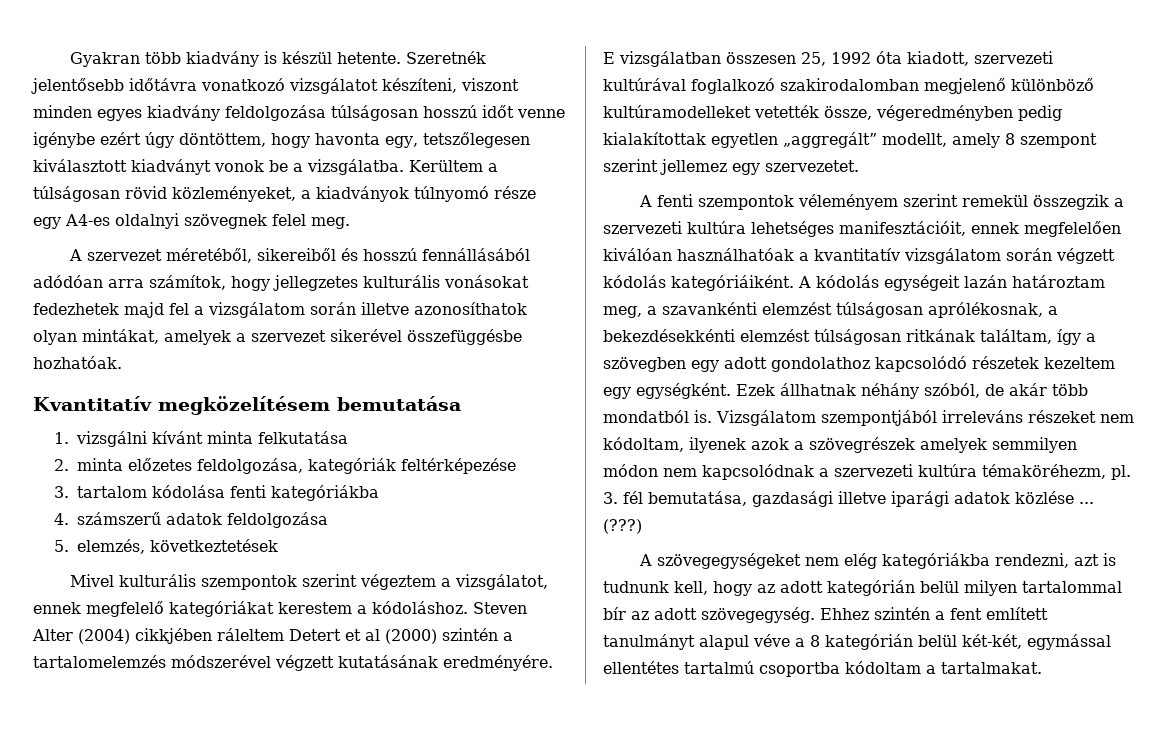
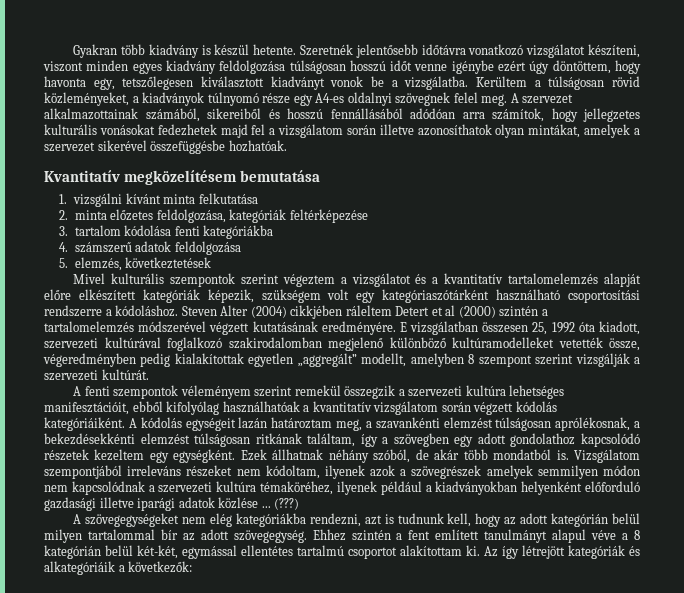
- Kerültem a túlságosan rövid közleményeket, a kiadványok túlnyomó része egy A4-es oldalnyi szövegnek felel meg.
- A szervezet méretéből, sikereiből és hosszú fennállásából adódóan arra számítok, hogy jellegzetes kulturális vonásokat fedezhetek majd fel a vizsgálatom során illetve azonosíthatok olyan mintákat, amelyek a szervezet sikerével összefüggésbe hozhatóak.
+ Kerültem a túlságosan rövid közleményeket, a kiadványok túlnyomó része egy A4-es oldalnyi szövegnek felel meg. A szervezet alkalmazottainak számából, sikereiből és hosszú fennállásából adódóan arra számítok, hogy jellegzetes kulturális vonásokat fedezhetek majd fel a vizsgálatom során illetve azonosíthatok olyan mintákat, amelyek a szervezet sikerével összefüggésbe hozhatóak.
- Mivel kulturális szempontok szerint végeztem a vizsgálatot, ennek megfelelő kategóriákat kerestem a kódoláshoz.
+ Mivel kulturális szempontok szerint végeztem a vizsgálatot és a kvantitatív tartalomelemzés alapját előre elkészített kategóriák képezik, szükségem volt egy kategóriaszótárként használható csoportosítási rendszerre a kódoláshoz.
- E vizsgálatban összesen 25, 1992 óta kiadott, szervezeti kultúrával foglalkozó szakirodalomban megjelenő különböző kultúramodelleket vetették össze, végeredményben pedig kialakítottak egyetlen „aggregált” modellt, amely 8 szempont szerint jellemez egy szervezetet.
+ E vizsgálatban összesen 25, 1992 óta kiadott, szervezeti kultúrával foglalkozó szakirodalomban megjelenő különböző kultúramodelleket vetették össze, végeredményben pedig kialakítottak egyetlen „aggregált” modellt, amelyben 8 szempont szerint vizsgálják a szervezeti kultúrát.
- A fenti szempontok véleményem szerint remekül összegzik a szervezeti kultúra lehetséges manifesztációit, ennek megfelelően kiválóan használhatóak a kvantitatív vizsgálatom során végzett kódolás kategóriáiként.
+ A fenti szempontok véleményem szerint remekül összegzik a szervezeti kultúra lehetséges manifesztációit, ebből kifolyólag használhatóak a kvantitatív vizsgálatom során végzett kódolás kategóriáiként.
- Vizsgálatom szempontjából irreleváns részeket nem kódoltam, ilyenek azok a szövegrészek amelyek semmilyen módon nem kapcsolódnak a szervezeti kultúra témaköréhezm, pl. 3. fél bemutatása, gazdasági illetve iparági adatok közlése ...
+ Vizsgálatom szempontjából irreleváns részeket nem kódoltam, ilyenek azok a szövegrészek amelyek semmilyen módon nem kapcsolódnak a szervezeti kultúra témaköréhez, ilyenek például a kiadványokban helyenként előforduló gazdasági illetve iparági adatok közlése ...
- Ehhez szintén a fent említett tanulmányt alapul véve a 8 kategórián belül két-két, egymással ellentétes tartalmú csoportba kódoltam a tartalmakat.
+ Ehhez szintén a fent említett tanulmányt alapul véve a 8 kategórián belül két-két, egymással ellentétes tartalmú csoportot alakítottam ki. Az így létrejött kategóriák és alkategóriáik a következők:

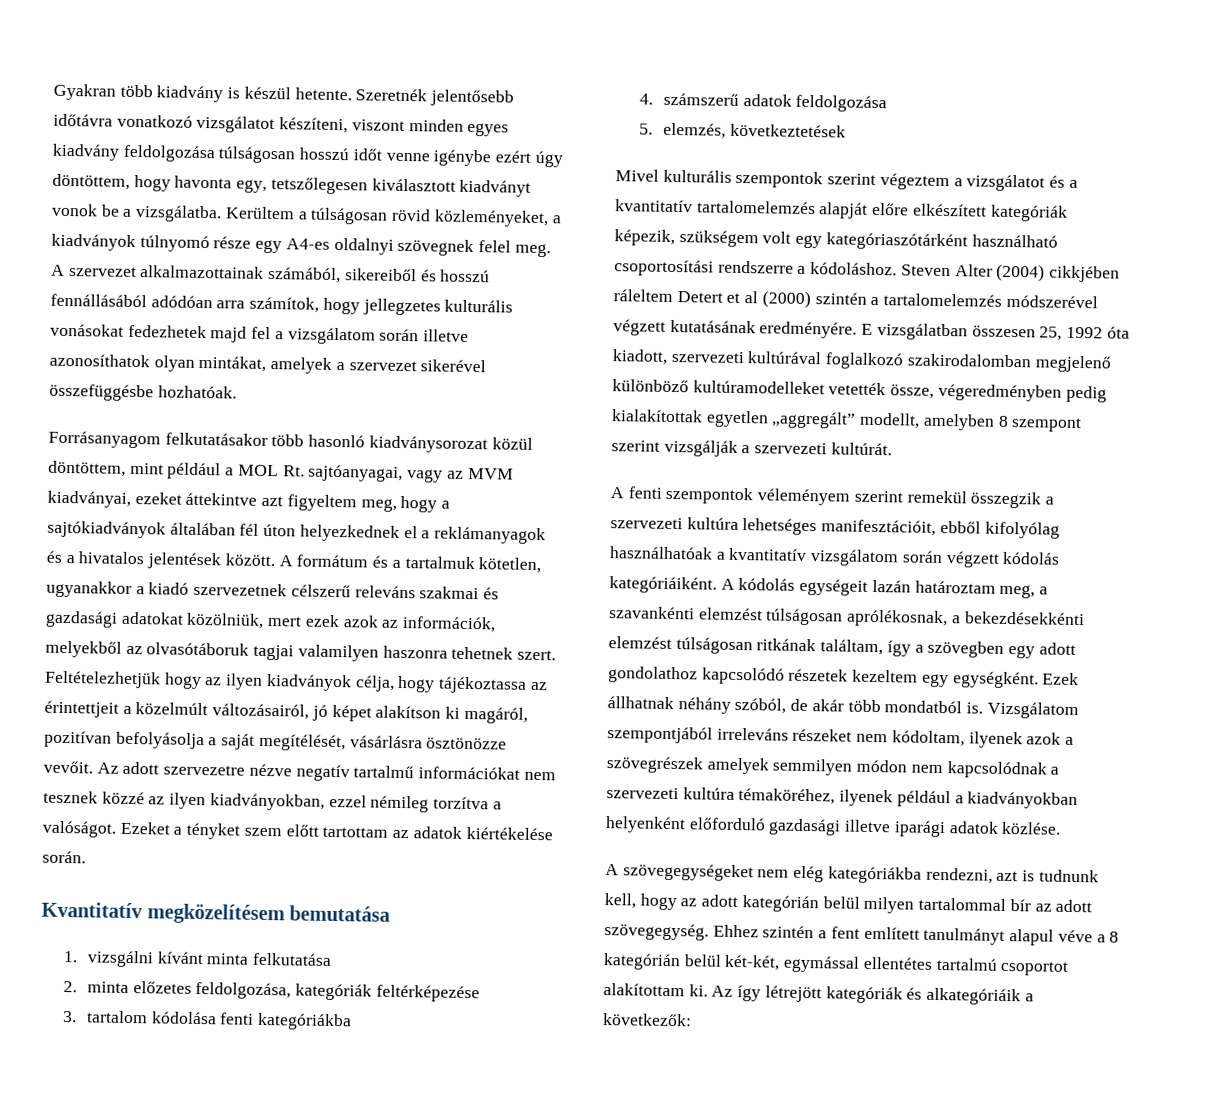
+ Forrásanyagom felkutatásakor több hasonló kiadványsorozat közül döntöttem, mint például a MOL Rt. sajtóanyagai, vagy az MVM kiadványai, ezeket áttekintve azt figyeltem meg, hogy a sajtókiadványok általában fél úton helyezkednek el a reklámanyagok és a hivatalos jelentések között. A formátum és a tartalmuk kötetlen, ugyanakkor a kiadó szervezetnek célszerű releváns szakmai és gazdasági adatokat közölniük, mert ezek azok az információk, melyekből az olvasótáboruk tagjai valamilyen haszonra tehetnek szert. Feltételezhetjük hogy az ilyen kiadványok célja, hogy tájékoztassa az érintettjeit a közelmúlt változásairól, jó képet alakítson ki magáról, pozitívan befolyásolja a saját megítélését, vásárlásra ösztönözze vevőit. Az adott szervezetre nézve negatív tartalmű információkat nem tesznek közzé az ilyen kiadványokban, ezzel némileg torzítva a valóságot. Ezeket a tényket szem előtt tartottam az adatok kiértékelése során.
- Vizsgálatom szempontjából irreleváns részeket nem kódoltam, ilyenek azok a szövegrészek amelyek semmilyen módon nem kapcsolódnak a szervezeti kultúra témaköréhez, ilyenek például a kiadványokban helyenként előforduló gazdasági illetve iparági adatok közlése ... (???)
+ Vizsgálatom szempontjából irreleváns részeket nem kódoltam, ilyenek azok a szövegrészek amelyek semmilyen módon nem kapcsolódnak a szervezeti kultúra témaköréhez, ilyenek például a kiadványokban helyenként előforduló gazdasági illetve iparági adatok közlése.

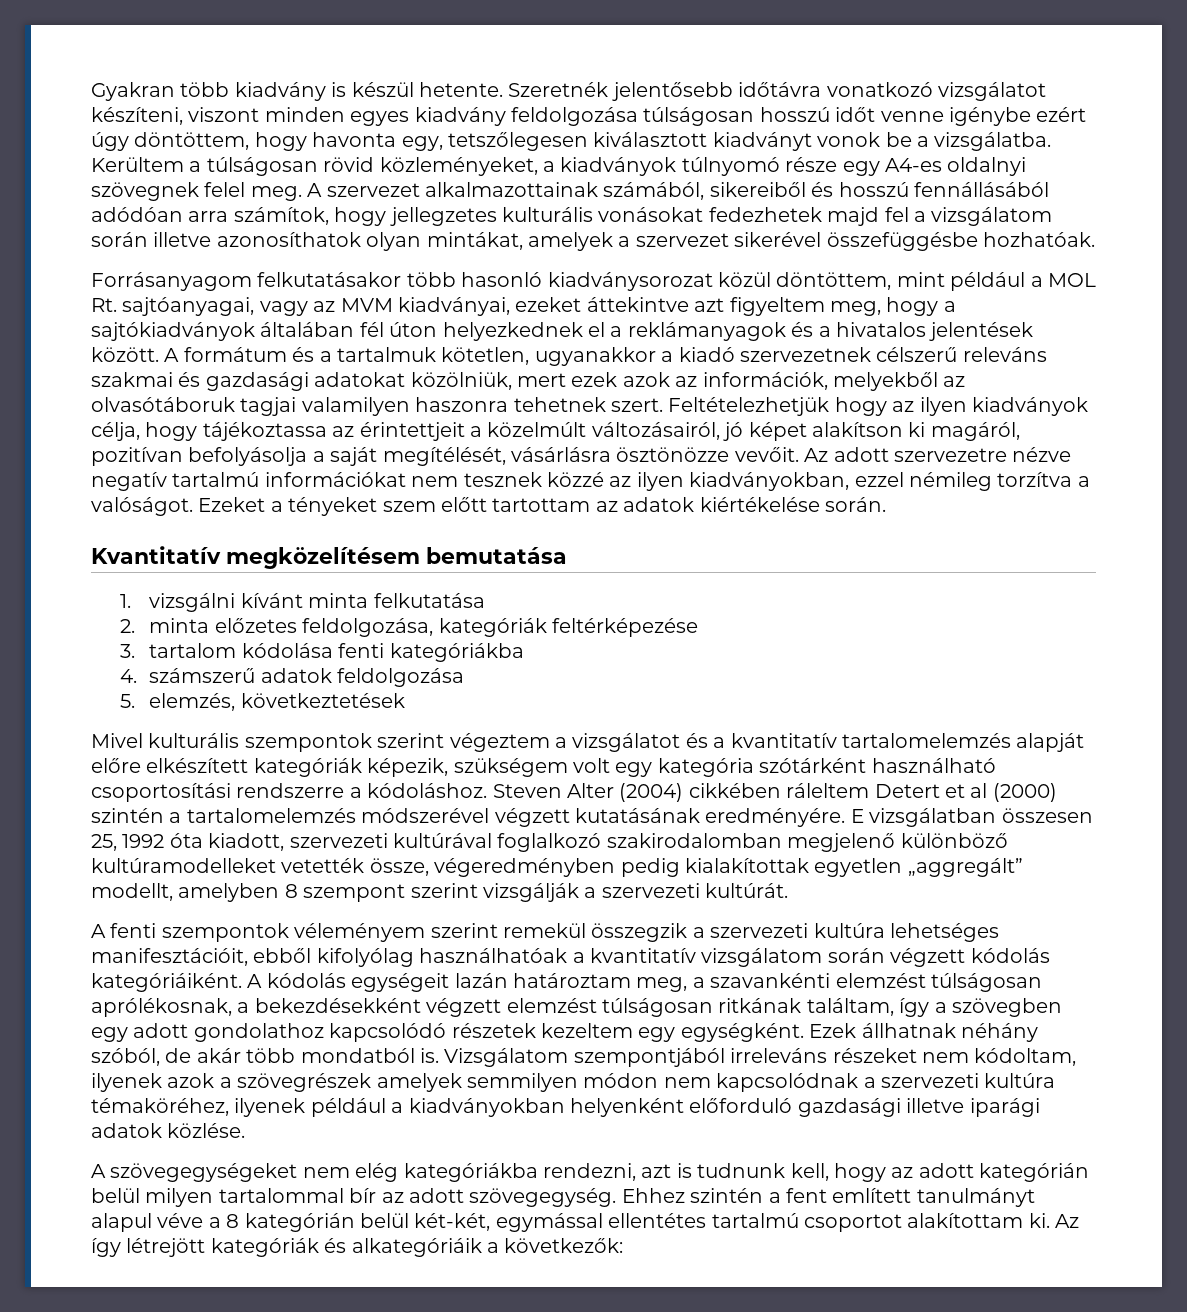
- Az adott szervezetre nézve negatív tartalmű információkat nem tesznek közzé az ilyen kiadványokban, ezzel némileg torzítva a valóságot.
+ Az adott szervezetre nézve negatív tartalmú információkat nem tesznek közzé az ilyen kiadványokban, ezzel némileg torzítva a valóságot.
- Ezeket a tényket szem előtt tartottam az adatok kiértékelése során.
+ Ezeket a tényeket szem előtt tartottam az adatok kiértékelése során.
- Mivel kulturális szempontok szerint végeztem a vizsgálatot és a kvantitatív tartalomelemzés alapját előre elkészített kategóriák képezik, szükségem volt egy kategóriaszótárként használható csoportosítási rendszerre a kódoláshoz.
+ Mivel kulturális szempontok szerint végeztem a vizsgálatot és a kvantitatív tartalomelemzés alapját előre elkészített kategóriák képezik, szükségem volt egy kategória szótárként használható csoportosítási rendszerre a kódoláshoz.
- Steven Alter (2004) cikkjében ráleltem Detert et al (2000) szintén a tartalomelemzés módszerével végzett kutatásának eredményére.
+ Steven Alter (2004) cikkében ráleltem Detert et al (2000) szintén a tartalomelemzés módszerével végzett kutatásának eredményére.
- A kódolás egységeit lazán határoztam meg, a szavankénti elemzést túlságosan aprólékosnak, a bekezdésekkénti elemzést túlságosan ritkának találtam, így a szövegben egy adott gondolathoz kapcsolódó részetek kezeltem egy egységként.
+ A kódolás egységeit lazán határoztam meg, a szavankénti elemzést túlságosan aprólékosnak, a bekezdésekként végzett elemzést túlságosan ritkának találtam, így a szövegben egy adott gondolathoz kapcsolódó részetek kezeltem egy egységként.

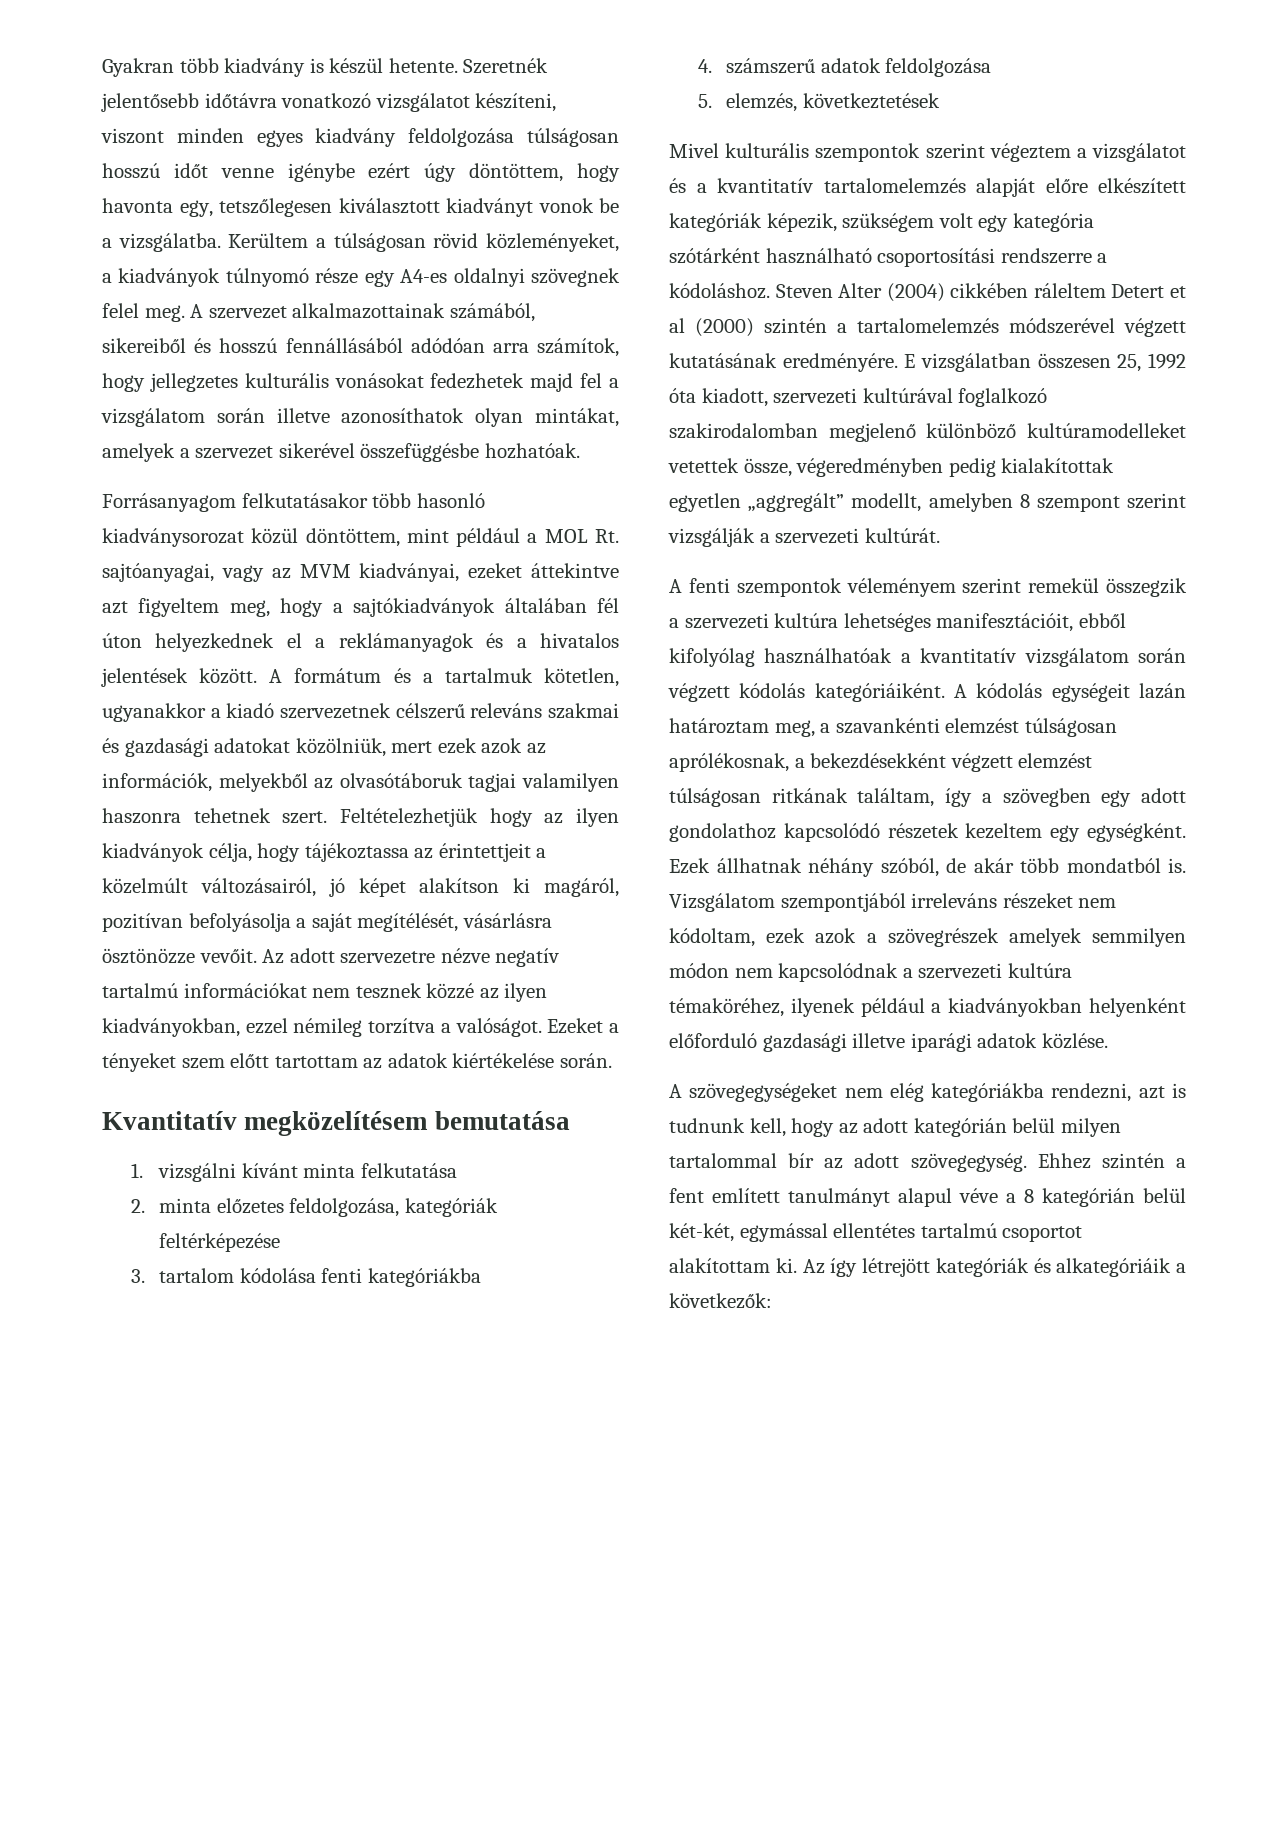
- E vizsgálatban összesen 25, 1992 óta kiadott, szervezeti kultúrával foglalkozó szakirodalomban megjelenő különböző kultúramodelleket vetették össze, végeredményben pedig kialakítottak egyetlen „aggregált” modellt, amelyben 8 szempont szerint vizsgálják a szervezeti kultúrát.
+ E vizsgálatban összesen 25, 1992 óta kiadott, szervezeti kultúrával foglalkozó szakirodalomban megjelenő különböző kultúramodelleket vetettek össze, végeredményben pedig kialakítottak egyetlen „aggregált” modellt, amelyben 8 szempont szerint vizsgálják a szervezeti kultúrát.
- Vizsgálatom szempontjából irreleváns részeket nem kódoltam, ilyenek azok a szövegrészek amelyek semmilyen módon nem kapcsolódnak a szervezeti kultúra témaköréhez, ilyenek például a kiadványokban helyenként előforduló gazdasági illetve iparági adatok közlése.
+ Vizsgálatom szempontjából irreleváns részeket nem kódoltam, ezek azok a szövegrészek amelyek semmilyen módon nem kapcsolódnak a szervezeti kultúra témaköréhez, ilyenek például a kiadványokban helyenként előforduló gazdasági illetve iparági adatok közlése.

